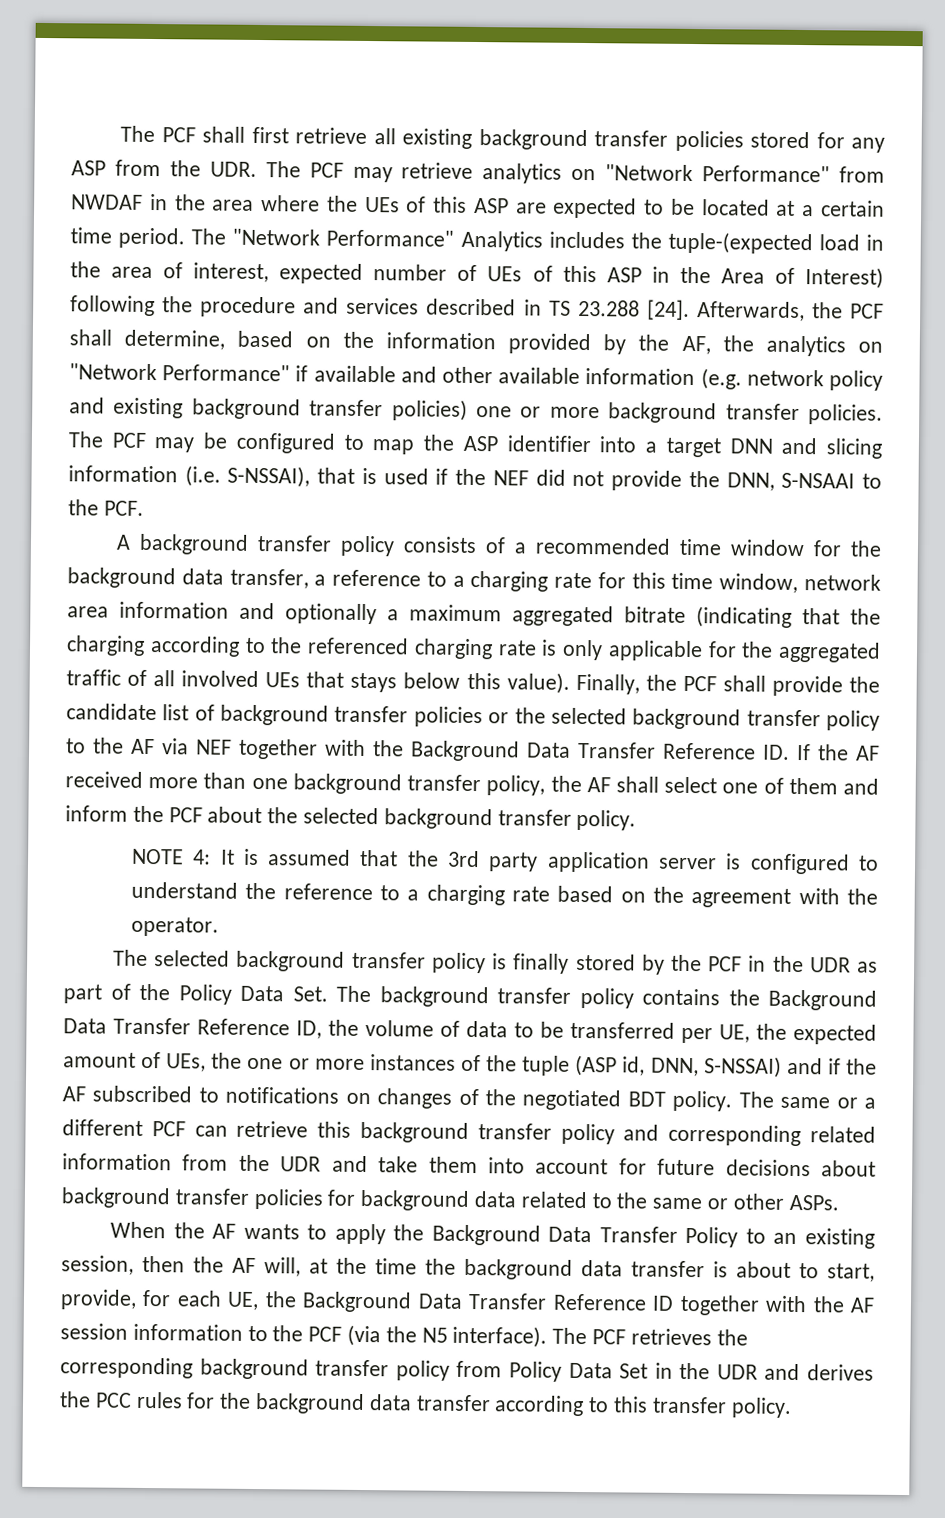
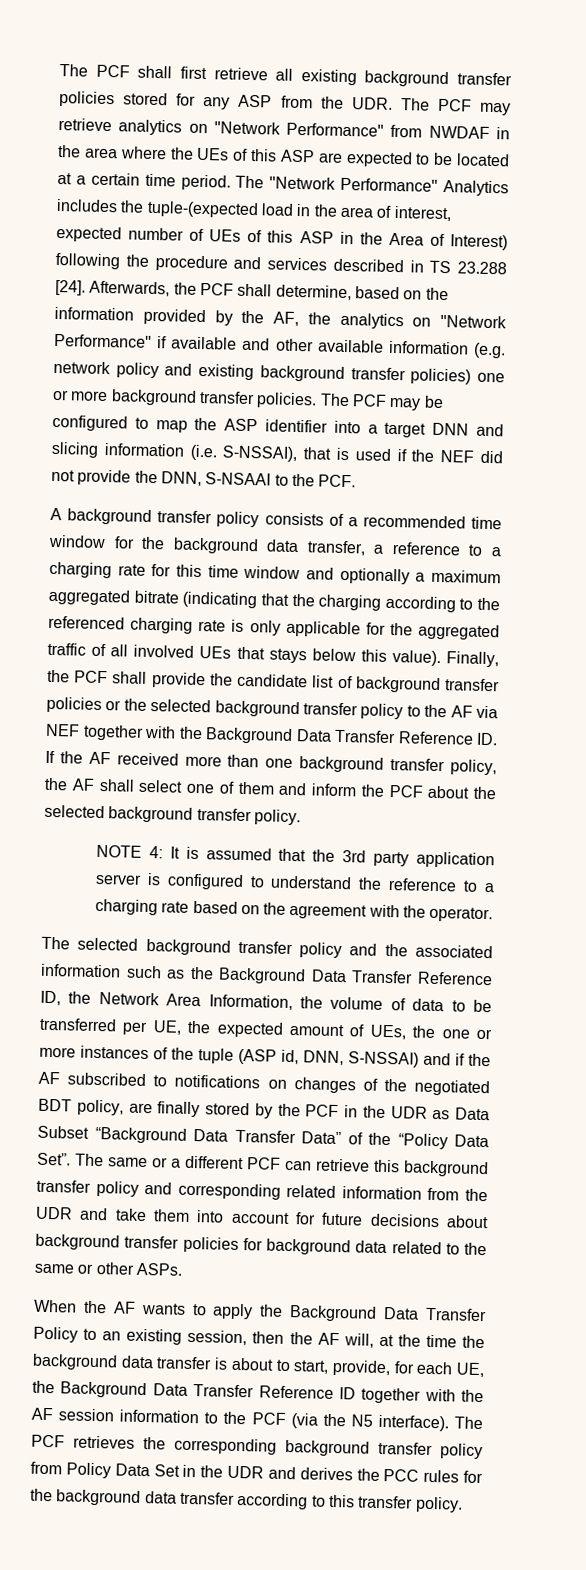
- A background transfer policy consists of a recommended time window for the background data transfer, a reference to a charging rate for this time window, network area information and optionally a maximum aggregated bitrate (indicating that the charging according to the referenced charging rate is only applicable for the aggregated traffic of all involved UEs that stays below this value).
+ A background transfer policy consists of a recommended time window for the background data transfer, a reference to a charging rate for this time window and optionally a maximum aggregated bitrate (indicating that the charging according to the referenced charging rate is only applicable for the aggregated traffic of all involved UEs that stays below this value).
- The selected background transfer policy is finally stored by the PCF in the UDR as part of the Policy Data Set. The background transfer policy contains the Background Data Transfer Reference ID, the volume of data to be transferred per UE, the expected amount of UEs, the one or more instances of the tuple (ASP id, DNN, S-NSSAI) and if the AF subscribed to notifications on changes of the negotiated BDT policy.
+ The selected background transfer policy and the associated information such as the Background Data Transfer Reference ID, the Network Area Information, the volume of data to be transferred per UE, the expected amount of UEs, the one or more instances of the tuple (ASP id, DNN, S-NSSAI) and if the AF subscribed to notifications on changes of the negotiated BDT policy, are finally stored by the PCF in the UDR as Data Subset “Background Data Transfer Data” of the “Policy Data Set”.

